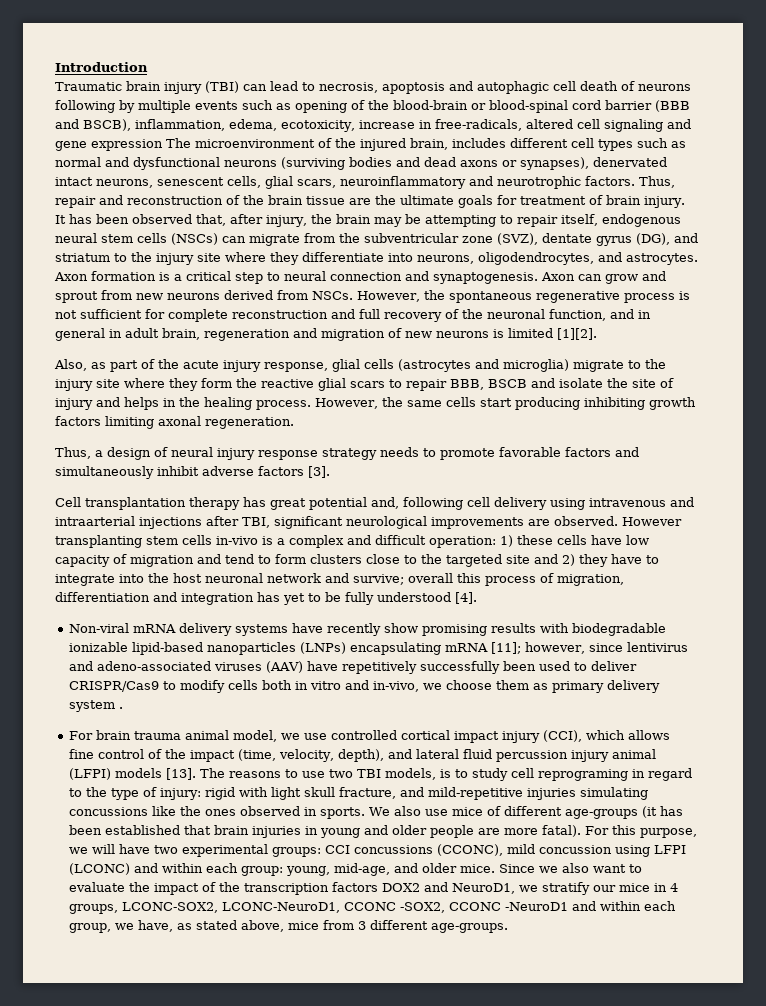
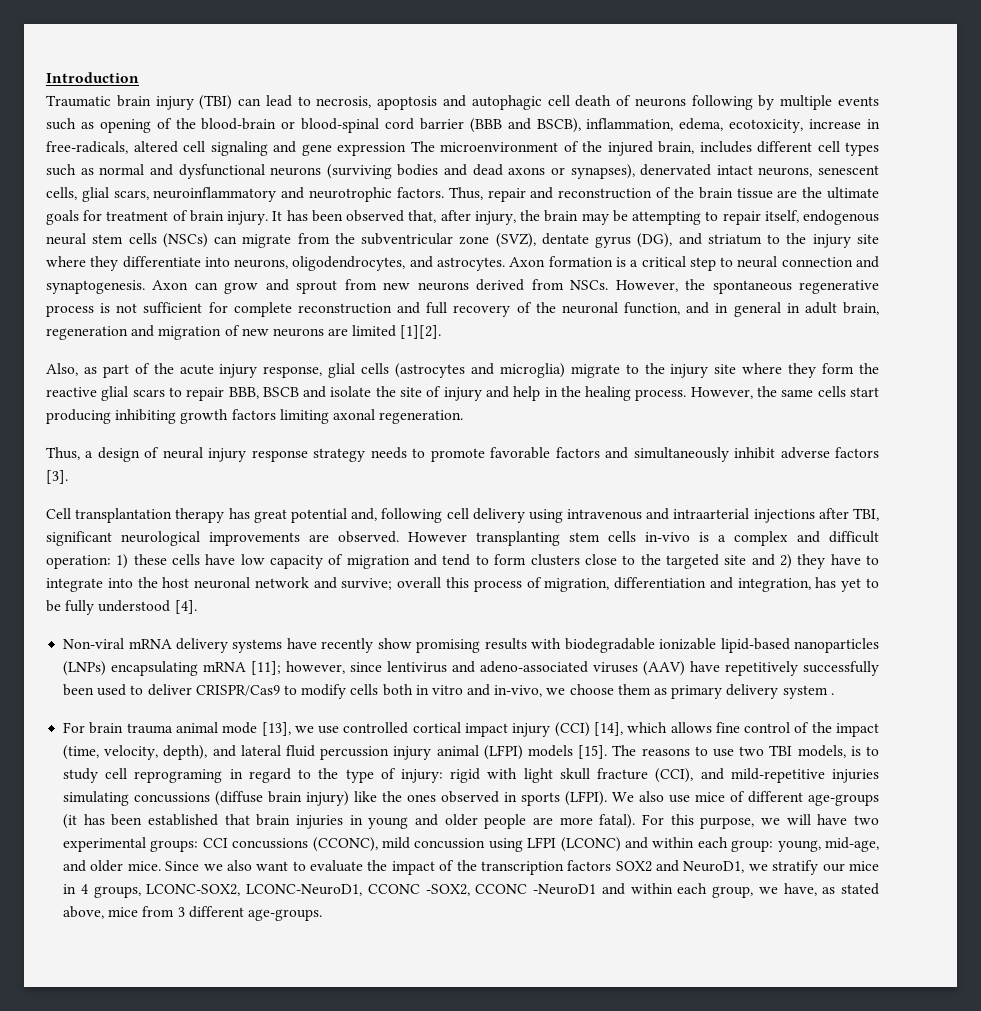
- However, the spontaneous regenerative process is not sufficient for complete reconstruction and full recovery of the neuronal function, and in general in adult brain, regeneration and migration of new neurons is limited [1][2].
+ However, the spontaneous regenerative process is not sufficient for complete reconstruction and full recovery of the neuronal function, and in general in adult brain, regeneration and migration of new neurons are limited [1][2].
- Also, as part of the acute injury response, glial cells (astrocytes and microglia) migrate to the injury site where they form the reactive glial scars to repair BBB, BSCB and isolate the site of injury and helps in the healing process.
+ Also, as part of the acute injury response, glial cells (astrocytes and microglia) migrate to the injury site where they form the reactive glial scars to repair BBB, BSCB and isolate the site of injury and help in the healing process.
- However transplanting stem cells in-vivo is a complex and difficult operation: 1) these cells have low capacity of migration and tend to form clusters close to the targeted site and 2) they have to integrate into the host neuronal network and survive; overall this process of migration, differentiation and integration has yet to be fully understood [4].
+ However transplanting stem cells in-vivo is a complex and difficult operation: 1) these cells have low capacity of migration and tend to form clusters close to the targeted site and 2) they have to integrate into the host neuronal network and survive; overall this process of migration, differentiation and integration, has yet to be fully understood [4].
- For brain trauma animal model, we use controlled cortical impact injury (CCI), which allows fine control of the impact (time, velocity, depth), and lateral fluid percussion injury animal (LFPI) models [13].
+ For brain trauma animal mode [13], we use controlled cortical impact injury (CCI) [14], which allows fine control of the impact (time, velocity, depth), and lateral fluid percussion injury animal (LFPI) models [15].
- The reasons to use two TBI models, is to study cell reprograming in regard to the type of injury: rigid with light skull fracture, and mild-repetitive injuries simulating concussions like the ones observed in sports.
+ The reasons to use two TBI models, is to study cell reprograming in regard to the type of injury: rigid with light skull fracture (CCI), and mild-repetitive injuries simulating concussions (diffuse brain injury) like the ones observed in sports (LFPI).
- Since we also want to evaluate the impact of the transcription factors DOX2 and NeuroD1, we stratify our mice in 4 groups, LCONC-SOX2, LCONC-NeuroD1, CCONC -SOX2, CCONC -NeuroD1 and within each group, we have, as stated above, mice from 3 different age-groups.
+ Since we also want to evaluate the impact of the transcription factors SOX2 and NeuroD1, we stratify our mice in 4 groups, LCONC-SOX2, LCONC-NeuroD1, CCONC -SOX2, CCONC -NeuroD1 and within each group, we have, as stated above, mice from 3 different age-groups.

